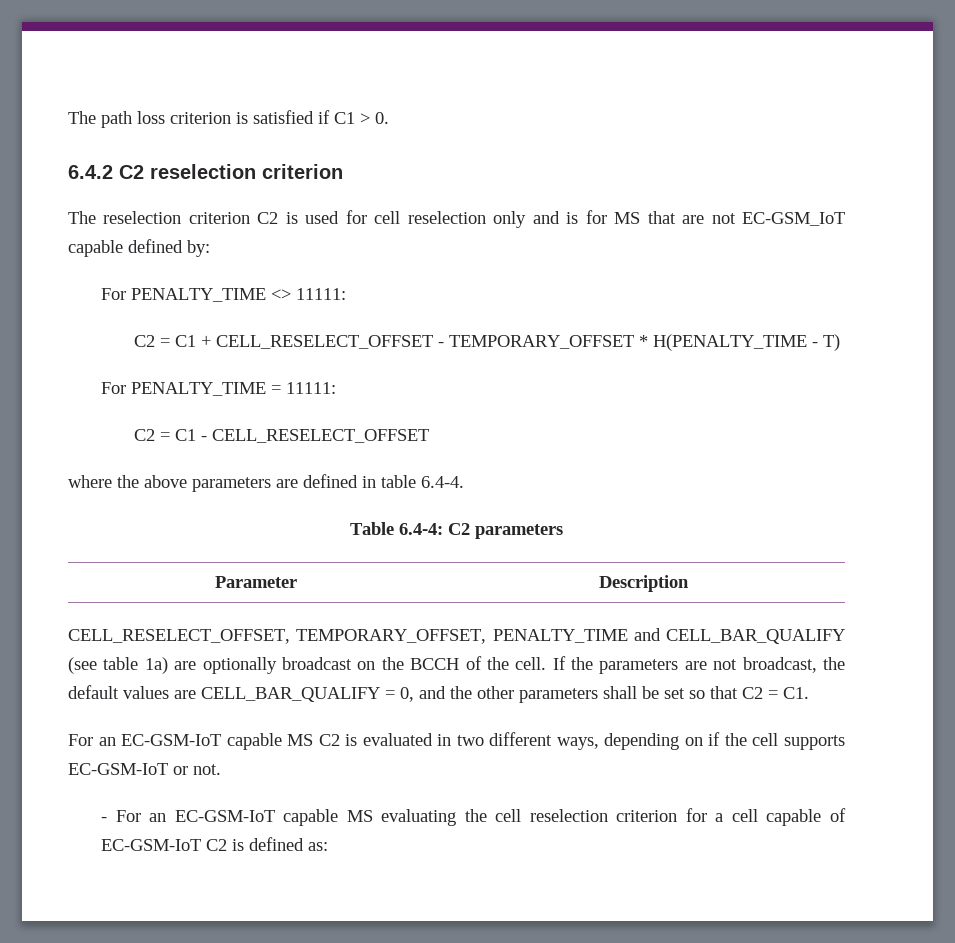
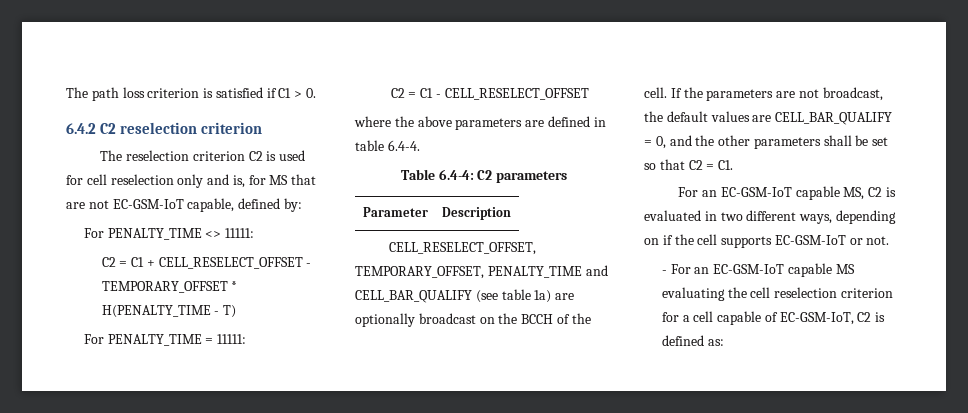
- The reselection criterion C2 is used for cell reselection only and is for MS that are not EC-GSM_IoT capable defined by:
+ The reselection criterion C2 is used for cell reselection only and is, for MS that are not EC-GSM-IoT capable, defined by:
- For an EC-GSM-IoT capable MS C2 is evaluated in two different ways, depending on if the cell supports EC-GSM-IoT or not.
+ For an EC-GSM-IoT capable MS, C2 is evaluated in two different ways, depending on if the cell supports EC-GSM-IoT or not.
- - For an EC-GSM-IoT capable MS evaluating the cell reselection criterion for a cell capable of EC-GSM-IoT C2 is defined as:
+ - For an EC-GSM-IoT capable MS evaluating the cell reselection criterion for a cell capable of EC-GSM-IoT, C2 is defined as:

